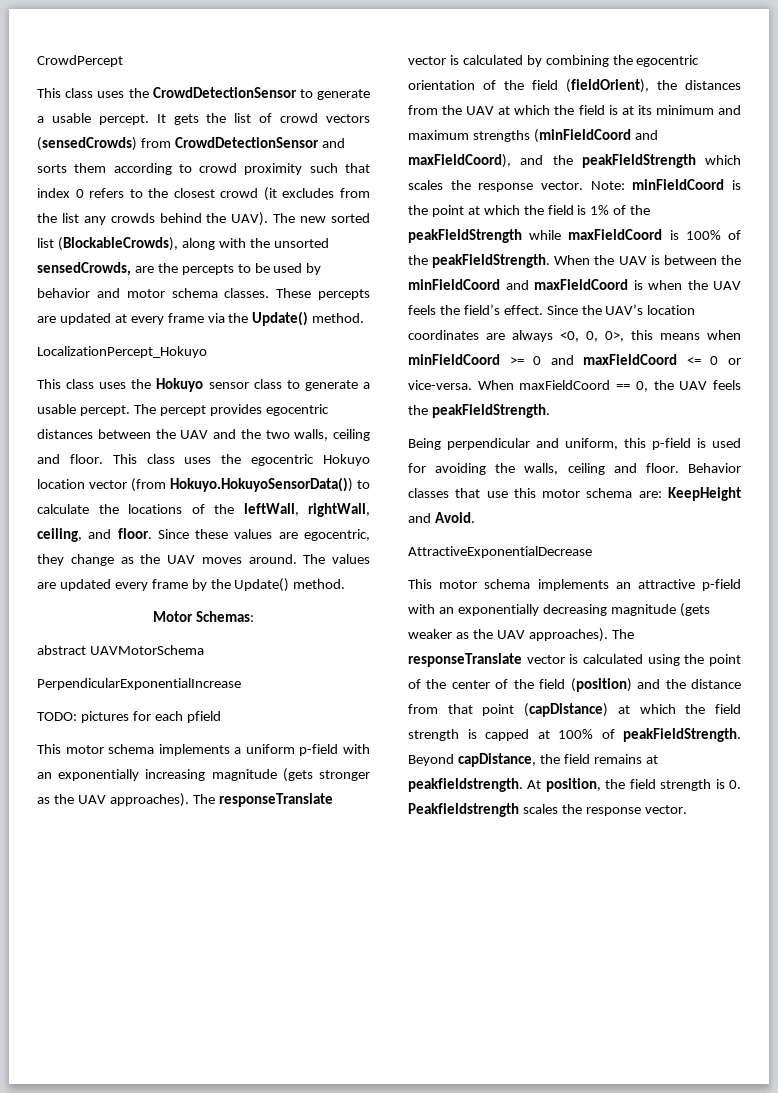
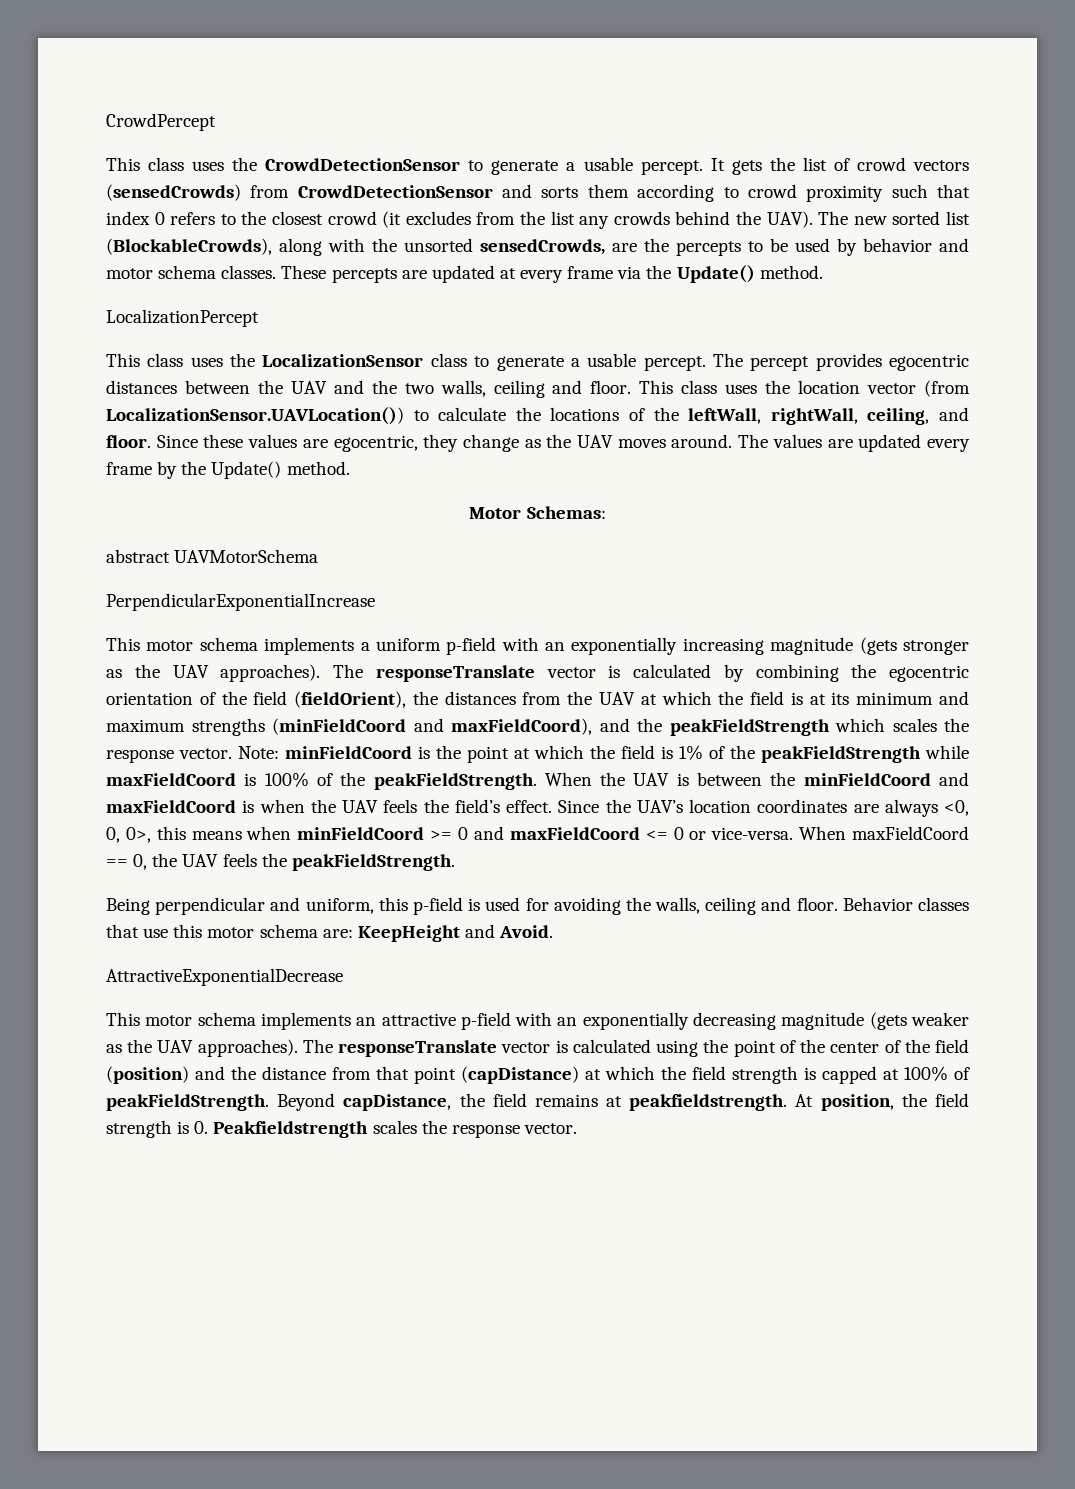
- LocalizationPercept_Hokuyo
- This class uses the Hokuyo sensor class to generate a usable percept.
+ LocalizationPercept
+ This class uses the LocalizationSensor class to generate a usable percept.
- This class uses the egocentric Hokuyo location vector (from Hokuyo.HokuyoSensorData()) to calculate the locations of the leftWall, rightWall, ceiling, and floor.
+ This class uses the location vector (from LocalizationSensor.UAVLocation()) to calculate the locations of the leftWall, rightWall, ceiling, and floor.
- TODO: pictures for each pfield

